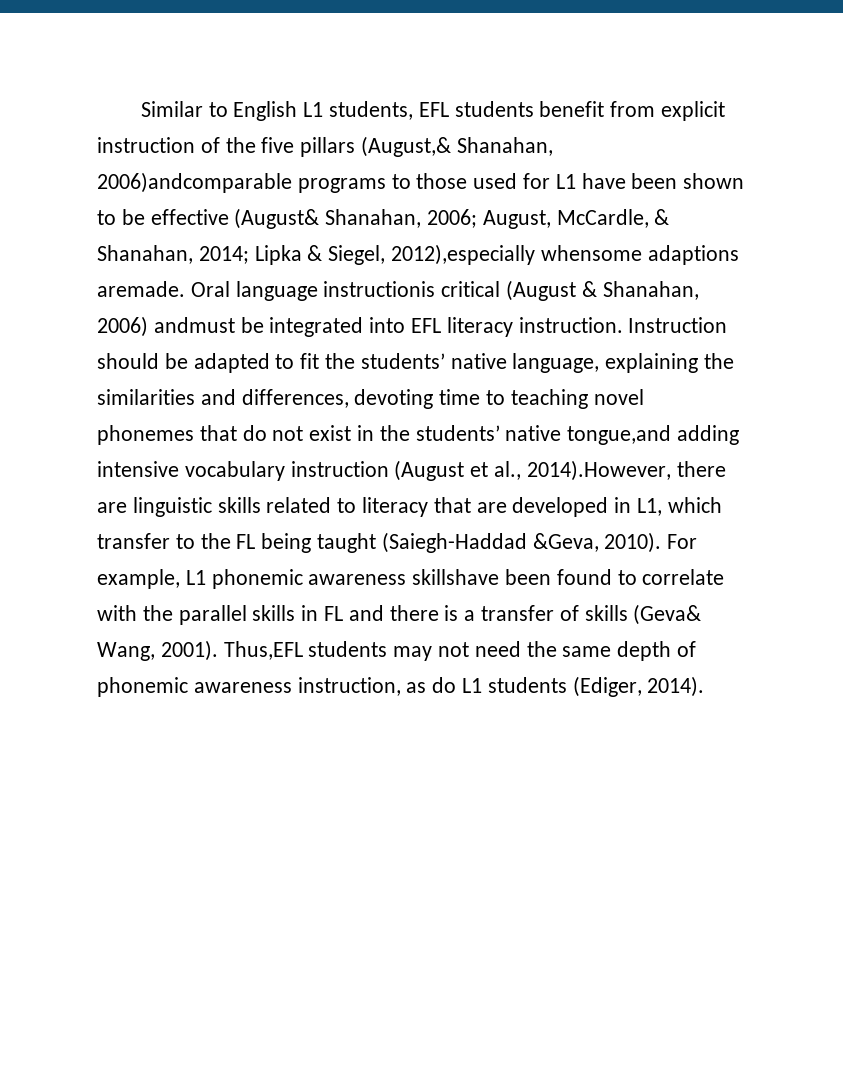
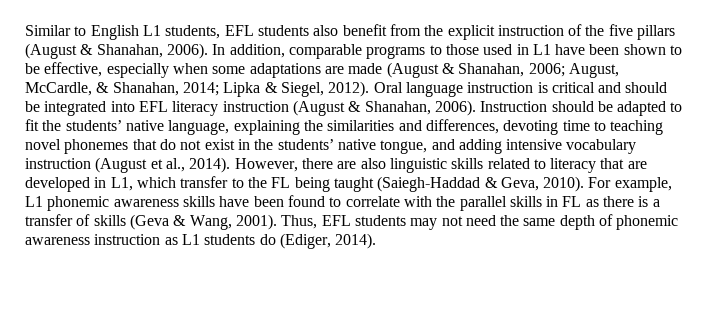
- Similar to English L1 students, EFL students benefit from explicit instruction of the five pillars (August,& Shanahan, 2006)andcomparable programs to those used for L1 have been shown to be effective (August& Shanahan, 2006; August, McCardle, & Shanahan, 2014; Lipka & Siegel, 2012),especially whensome adaptions aremade. Oral language instructionis critical (August & Shanahan, 2006) andmust be integrated into EFL literacy instruction.
+ Similar to English L1 students, EFL students also benefit from the explicit instruction of the five pillars (August & Shanahan, 2006). In addition, comparable programs to those used in L1 have been shown to be effective, especially when some adaptations are made (August & Shanahan, 2006; August, McCardle, & Shanahan, 2014; Lipka & Siegel, 2012). Oral language instruction is critical and should be integrated into EFL literacy instruction (August & Shanahan, 2006).
- Instruction should be adapted to fit the students’ native language, explaining the similarities and differences, devoting time to teaching novel phonemes that do not exist in the students’ native tongue,and adding intensive vocabulary instruction (August et al., 2014).However, there are linguistic skills related to literacy that are developed in L1, which transfer to the FL being taught (Saiegh-Haddad &Geva, 2010).
+ Instruction should be adapted to fit the students’ native language, explaining the similarities and differences, devoting time to teaching novel phonemes that do not exist in the students’ native tongue, and adding intensive vocabulary instruction (August et al., 2014). However, there are also linguistic skills related to literacy that are developed in L1, which transfer to the FL being taught (Saiegh-Haddad & Geva, 2010).
- For example, L1 phonemic awareness skillshave been found to correlate with the parallel skills in FL and there is a transfer of skills (Geva& Wang, 2001). Thus,EFL students may not need the same depth of phonemic awareness instruction, as do L1 students (Ediger, 2014).
+ For example, L1 phonemic awareness skills have been found to correlate with the parallel skills in FL as there is a transfer of skills (Geva & Wang, 2001). Thus, EFL students may not need the same depth of phonemic awareness instruction as L1 students do (Ediger, 2014).

